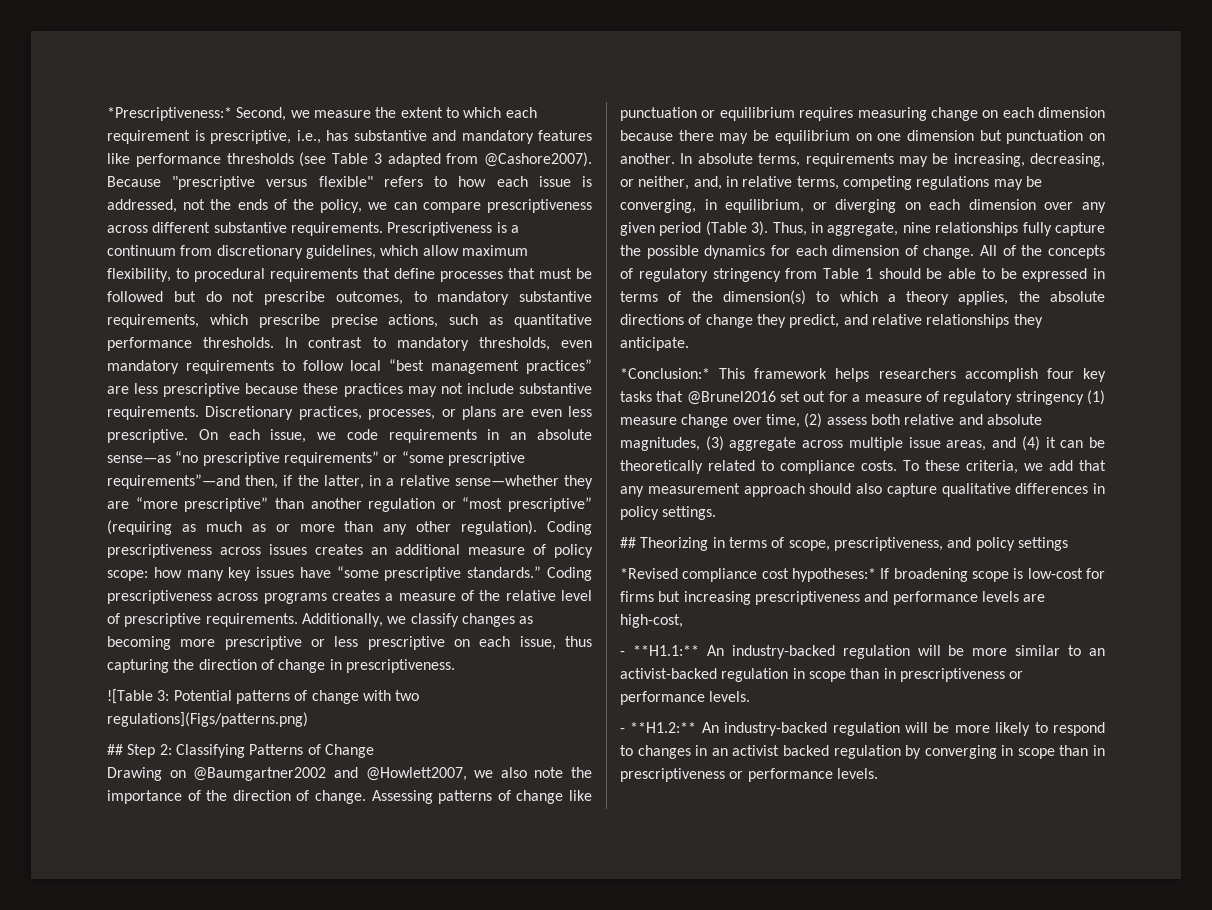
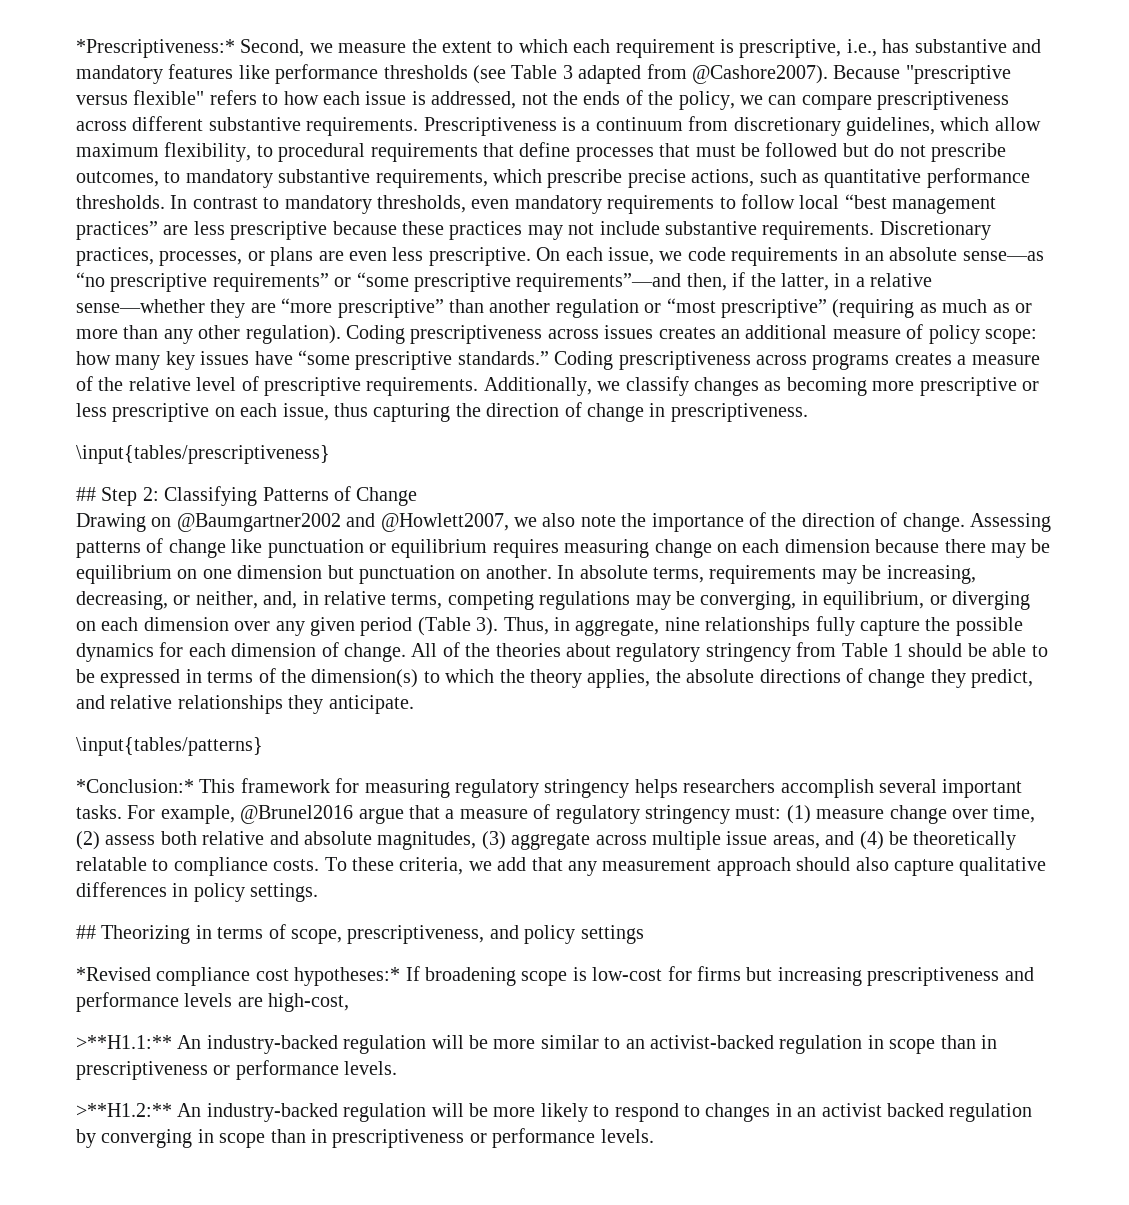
- ![Table 3: Potential patterns of change with two regulations](Figs/patterns.png)
+ \input{tables/prescriptiveness}
- All of the concepts of regulatory stringency from Table 1 should be able to be expressed in terms of the dimension(s) to which a theory applies, the absolute directions of change they predict, and relative relationships they anticipate.
+ All of the theories about regulatory stringency from Table 1 should be able to be expressed in terms of the dimension(s) to which the theory applies, the absolute directions of change they predict, and relative relationships they anticipate.
+ \input{tables/patterns}
- *Conclusion:* This framework helps researchers accomplish four key tasks that @Brunel2016 set out for a measure of regulatory stringency (1) measure change over time, (2) assess both relative and absolute magnitudes, (3) aggregate across multiple issue areas, and (4) it can be theoretically related to compliance costs.
+ *Conclusion:* This framework for measuring regulatory stringency helps researchers accomplish several important tasks. For example, @Brunel2016 argue that a measure of regulatory stringency must: (1) measure change over time, (2) assess both relative and absolute magnitudes, (3) aggregate across multiple issue areas, and (4) be theoretically relatable to compliance costs.
- - **H1.1:** An industry-backed regulation will be more similar to an activist-backed regulation in scope than in prescriptiveness or performance levels.
+ >**H1.1:** An industry-backed regulation will be more similar to an activist-backed regulation in scope than in prescriptiveness or performance levels.
- - **H1.2:** An industry-backed regulation will be more likely to respond to changes in an activist backed regulation by converging in scope than in prescriptiveness or performance levels.
+ >**H1.2:** An industry-backed regulation will be more likely to respond to changes in an activist backed regulation by converging in scope than in prescriptiveness or performance levels.

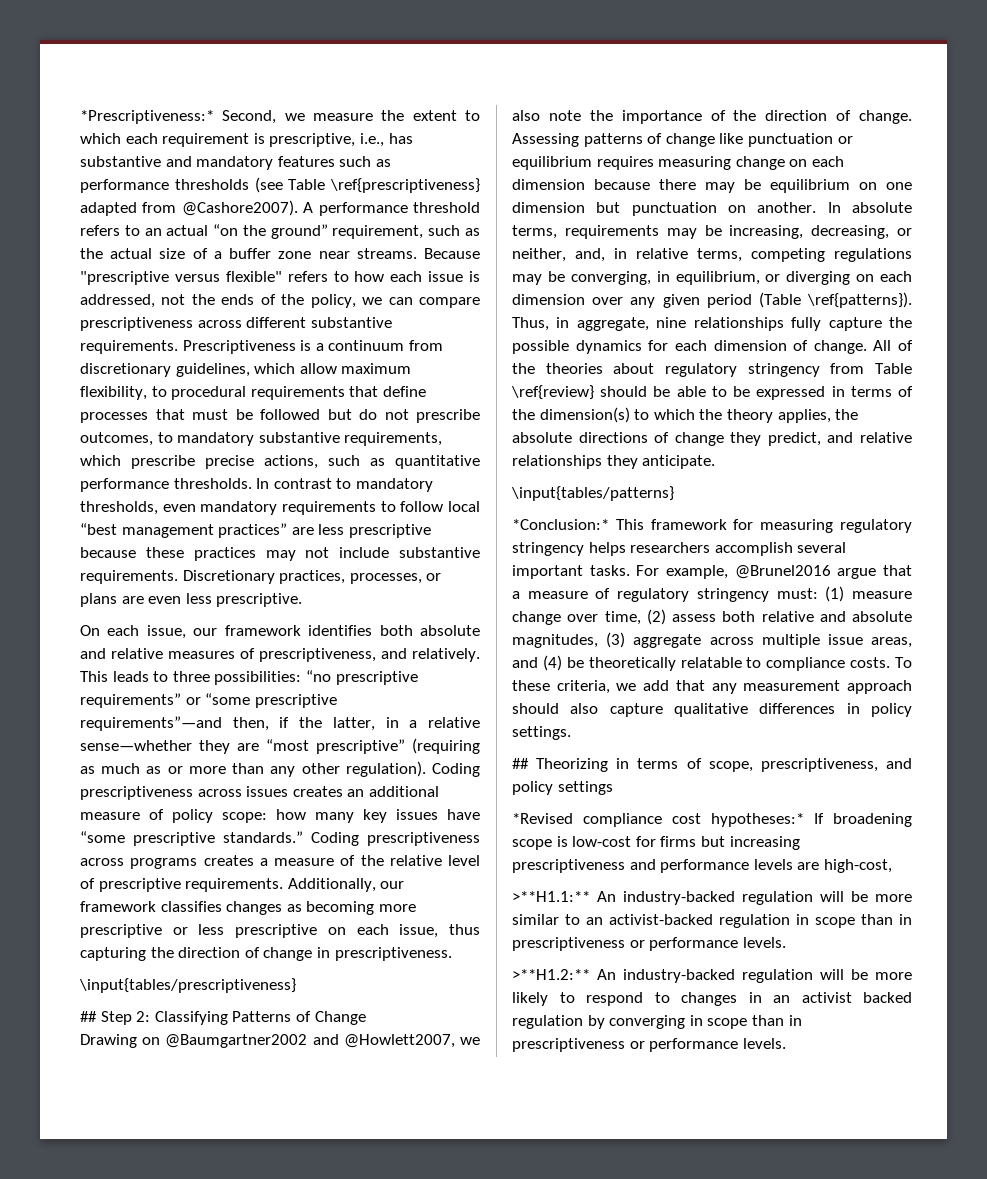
- *Prescriptiveness:* Second, we measure the extent to which each requirement is prescriptive, i.e., has substantive and mandatory features like performance thresholds (see Table 3 adapted from @Cashore2007).
+ *Prescriptiveness:* Second, we measure the extent to which each requirement is prescriptive, i.e., has substantive and mandatory features such as performance thresholds (see Table \ref{prescriptiveness} adapted from @Cashore2007).
+ A performance threshold refers to an actual “on the ground” requirement, such as the actual size of a buffer zone near streams.
- Discretionary practices, processes, or plans are even less prescriptive. On each issue, we code requirements in an absolute sense—as “no prescriptive requirements” or “some prescriptive requirements”—and then, if the latter, in a relative sense—whether they are “more prescriptive” than another regulation or “most prescriptive” (requiring as much as or more than any other regulation).
+ Discretionary practices, processes, or plans are even less prescriptive.
+ On each issue, our framework identifies both absolute and relative measures of prescriptiveness, and relatively. This leads to three possibilities: “no prescriptive requirements” or “some prescriptive requirements”—and then, if the latter, in a relative sense—whether they are “most prescriptive” (requiring as much as or more than any other regulation).
- Additionally, we classify changes as becoming more prescriptive or less prescriptive on each issue, thus capturing the direction of change in prescriptiveness.
+ Additionally, our framework classifies changes as becoming more prescriptive or less prescriptive on each issue, thus capturing the direction of change in prescriptiveness.
- In absolute terms, requirements may be increasing, decreasing, or neither, and, in relative terms, competing regulations may be converging, in equilibrium, or diverging on each dimension over any given period (Table 3).
+ In absolute terms, requirements may be increasing, decreasing, or neither, and, in relative terms, competing regulations may be converging, in equilibrium, or diverging on each dimension over any given period (Table \ref{patterns}).
- All of the theories about regulatory stringency from Table 1 should be able to be expressed in terms of the dimension(s) to which the theory applies, the absolute directions of change they predict, and relative relationships they anticipate.
+ All of the theories about regulatory stringency from Table \ref{review} should be able to be expressed in terms of the dimension(s) to which the theory applies, the absolute directions of change they predict, and relative relationships they anticipate.

